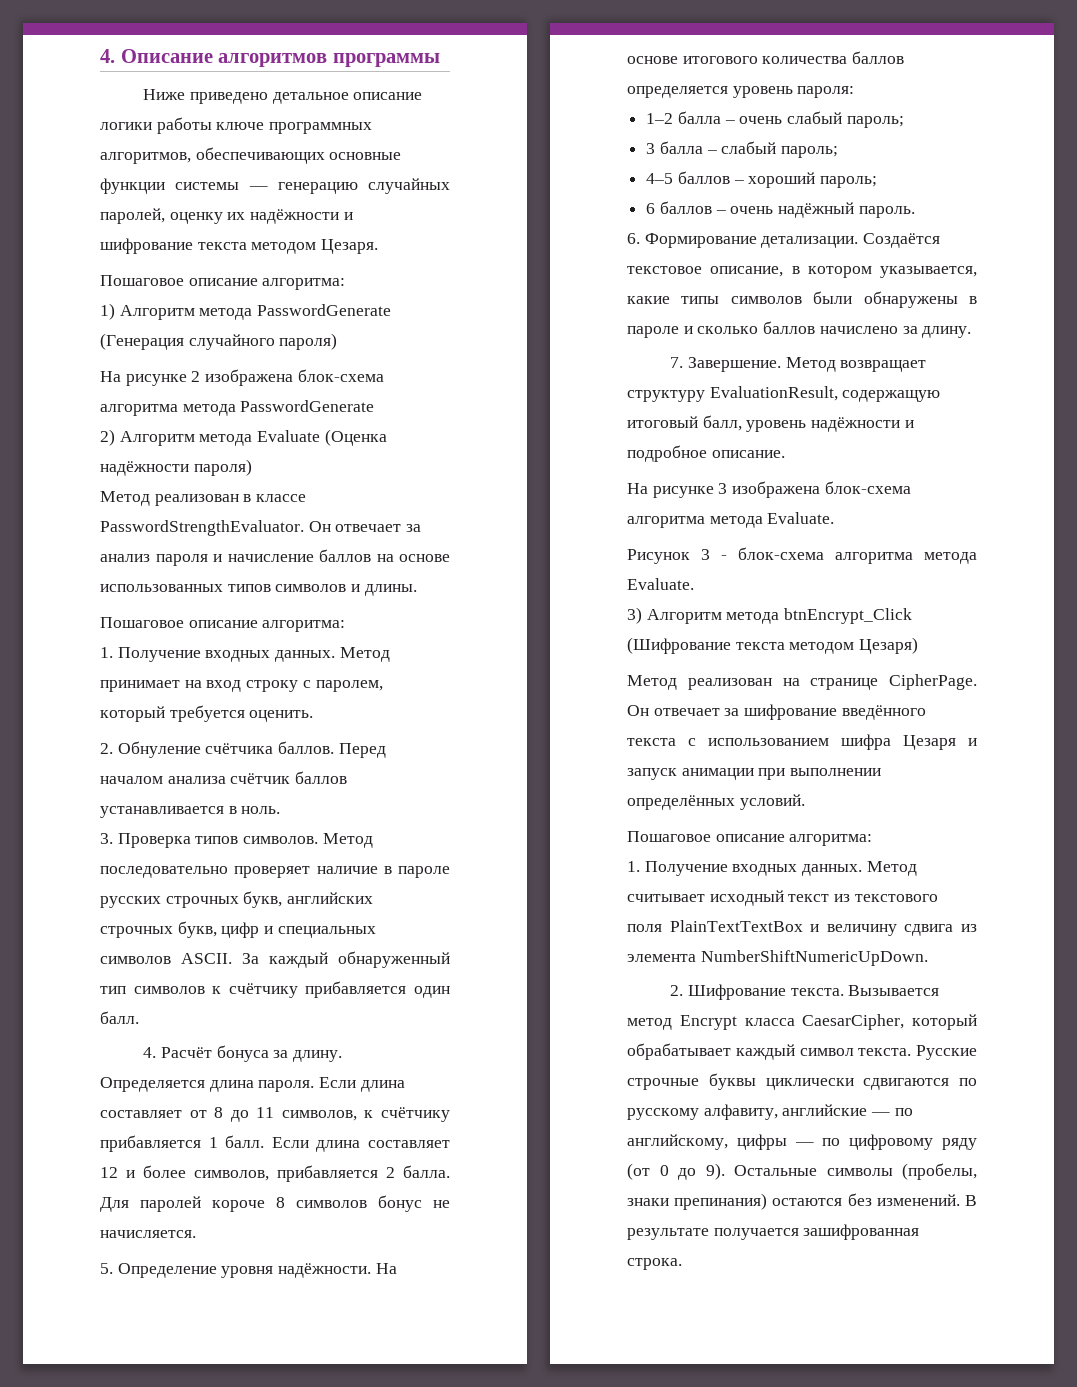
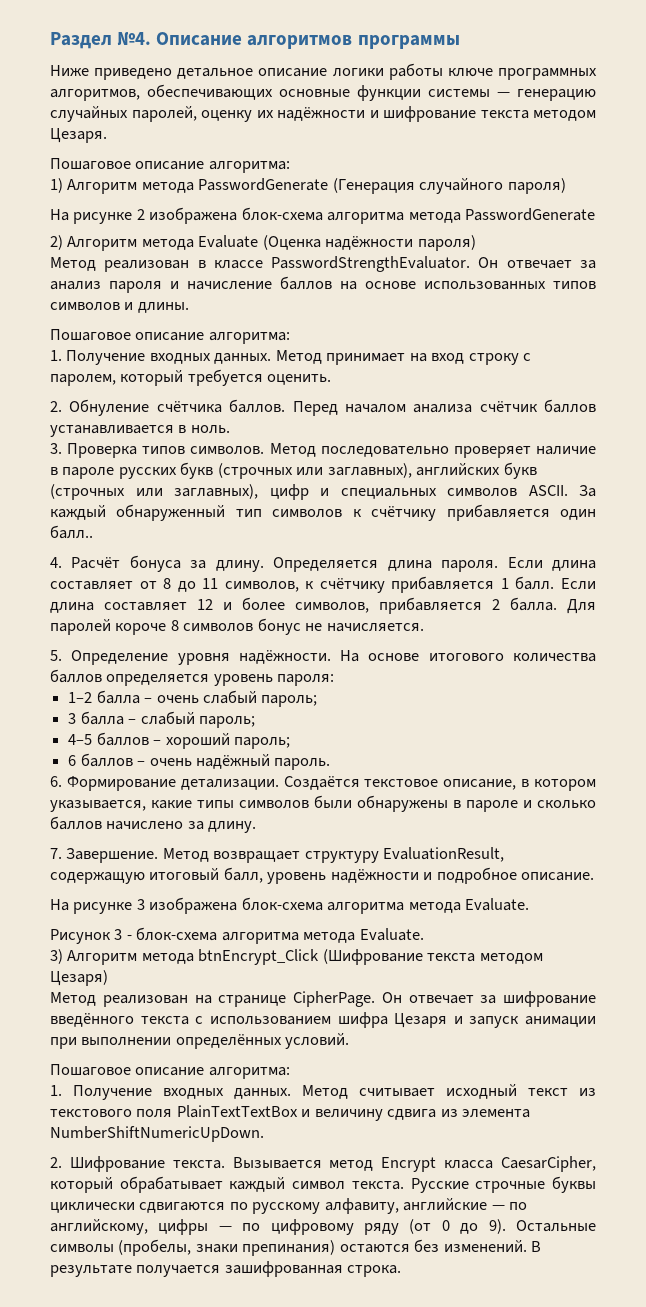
- 4. Описание алгоритмов программы
+ Раздел №4. Описание алгоритмов программы
- Метод последовательно проверяет наличие в пароле русских строчных букв, английских строчных букв, цифр и специальных символов ASCII.
+ Метод последовательно проверяет наличие в пароле русских букв (строчных или заглавных), английских букв (строчных или заглавных), цифр и специальных символов ASCII.
- За каждый обнаруженный тип символов к счётчику прибавляется один балл.
+ За каждый обнаруженный тип символов к счётчику прибавляется один балл..

